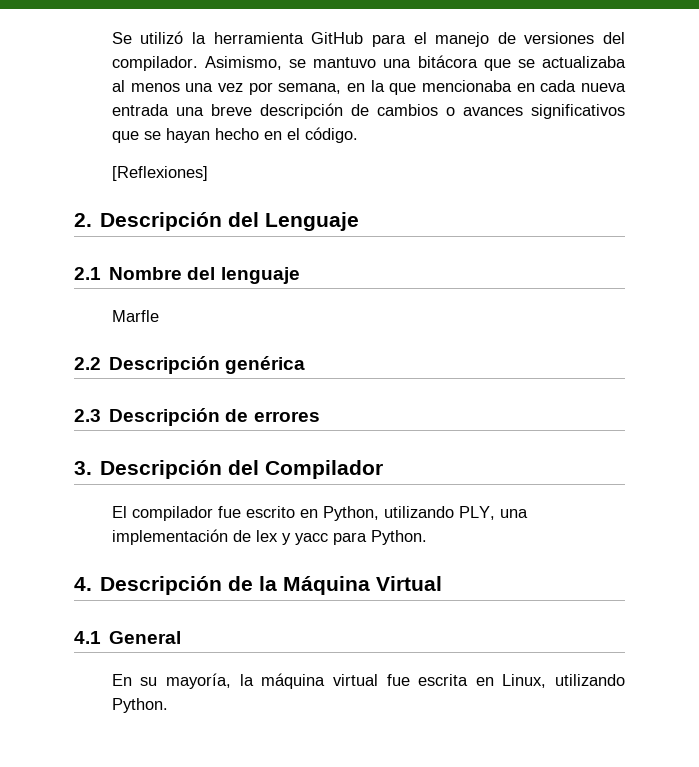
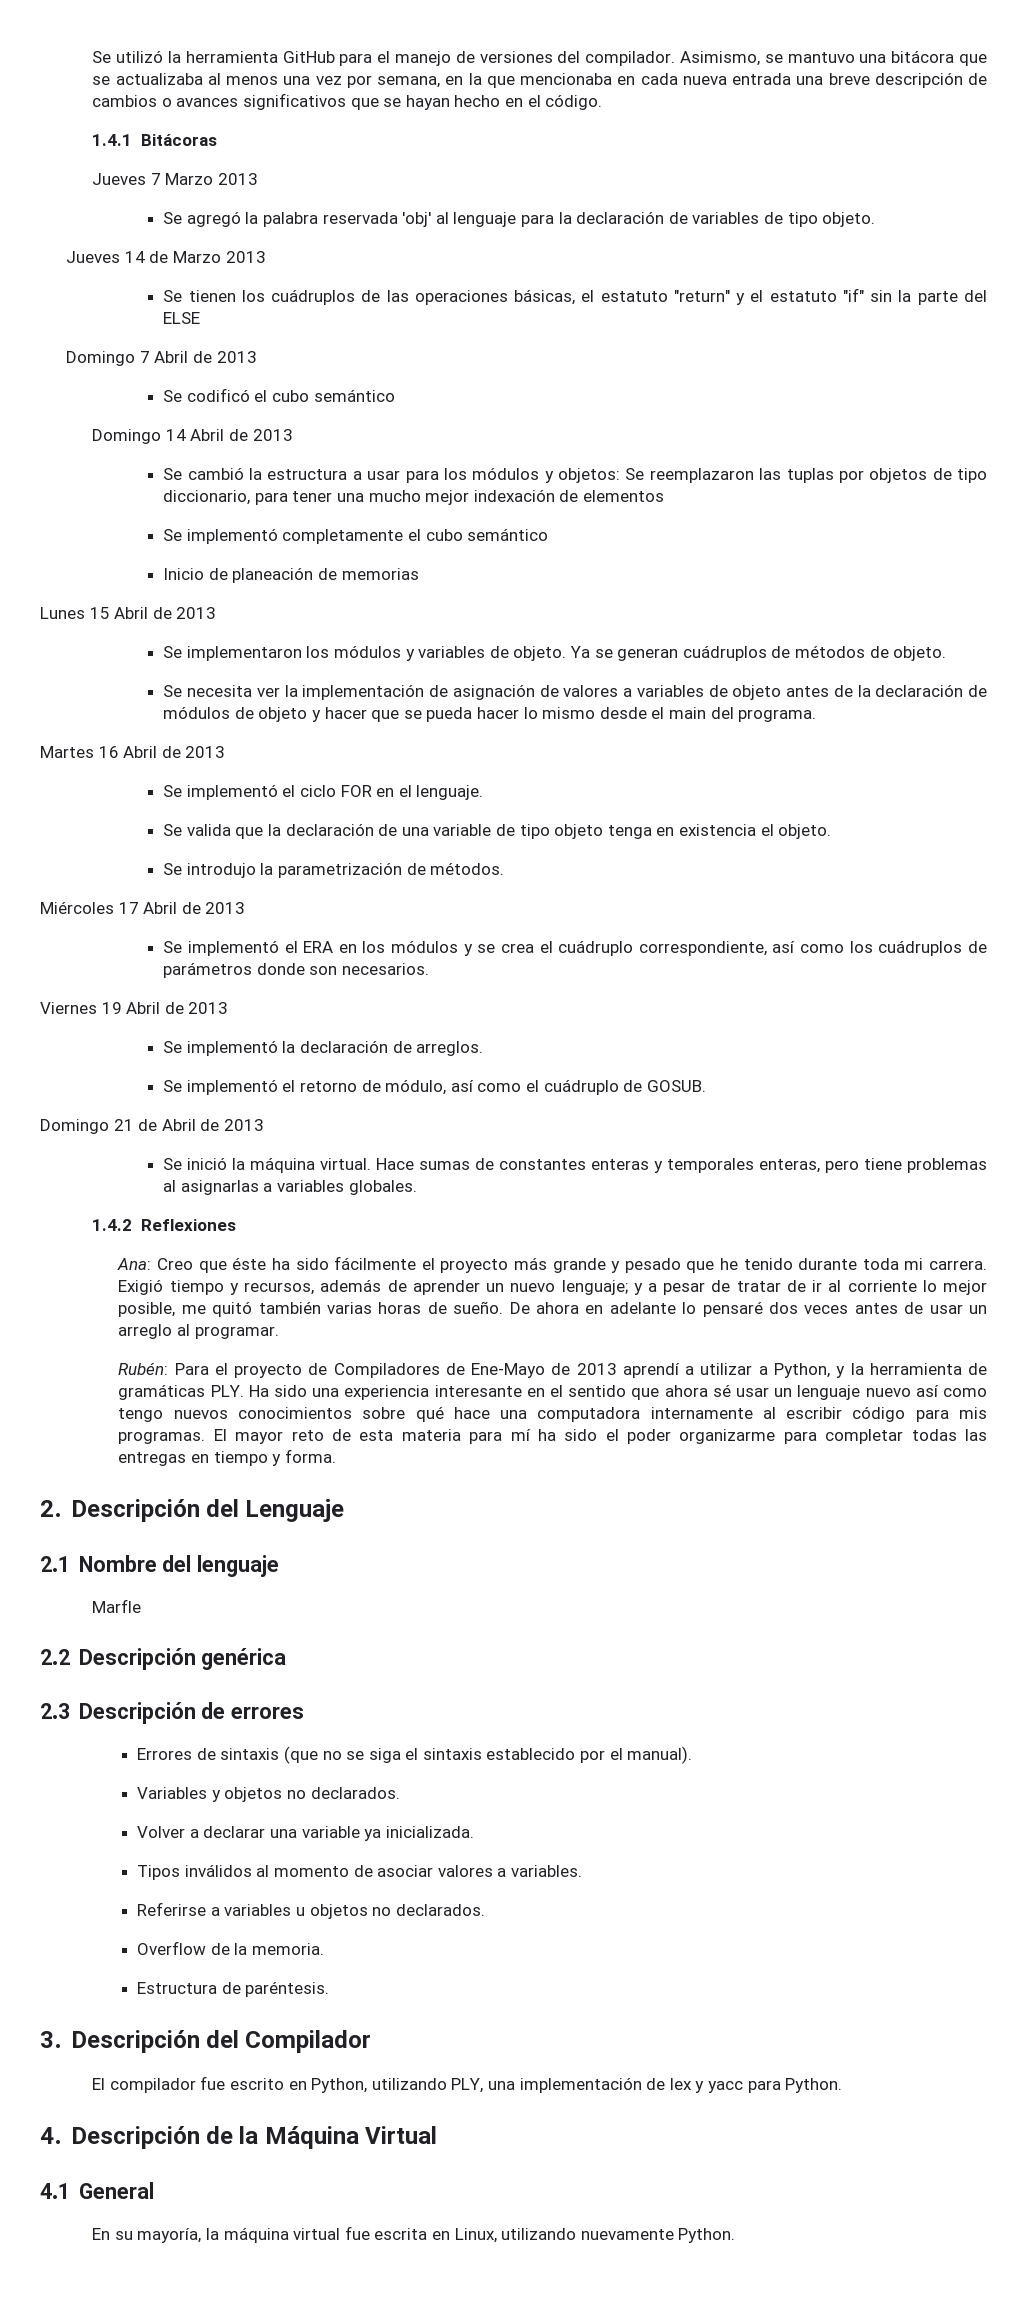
- [Reflexiones]
+ 1.4.1 Bitácoras
+ Jueves 7 Marzo 2013
+ Se agregó la palabra reservada 'obj' al lenguaje para la declaración de variables de tipo objeto.
+ Jueves 14 de Marzo 2013
+ Se tienen los cuádruplos de las operaciones básicas, el estatuto "return" y el estatuto "if" sin la parte del ELSE
+ Domingo 7 Abril de 2013
+ Se codificó el cubo semántico
+ Domingo 14 Abril de 2013
+ Se cambió la estructura a usar para los módulos y objetos: Se reemplazaron las tuplas por objetos de tipo diccionario, para tener una mucho mejor indexación de elementos
+ Se implementó completamente el cubo semántico
+ Inicio de planeación de memorias
+ Lunes 15 Abril de 2013
+ Se implementaron los módulos y variables de objeto. Ya se generan cuádruplos de métodos de objeto.
+ Se necesita ver la implementación de asignación de valores a variables de objeto antes de la declaración de módulos de objeto y hacer que se pueda hacer lo mismo desde el main del programa.
+ Martes 16 Abril de 2013
+ Se implementó el ciclo FOR en el lenguaje.
+ Se valida que la declaración de una variable de tipo objeto tenga en existencia el objeto.
+ Se introdujo la parametrización de métodos.
+ Miércoles 17 Abril de 2013
+ Se implementó el ERA en los módulos y se crea el cuádruplo correspondiente, así como los cuádruplos de parámetros donde son necesarios.
+ Viernes 19 Abril de 2013
+ Se implementó la declaración de arreglos.
+ Se implementó el retorno de módulo, así como el cuádruplo de GOSUB.
+ Domingo 21 de Abril de 2013
+ Se inició la máquina virtual. Hace sumas de constantes enteras y temporales enteras, pero tiene problemas al asignarlas a variables globales.
+ 1.4.2 Reflexiones
+ Ana: Creo que éste ha sido fácilmente el proyecto más grande y pesado que he tenido durante toda mi carrera. Exigió tiempo y recursos, además de aprender un nuevo lenguaje; y a pesar de tratar de ir al corriente lo mejor posible, me quitó también varias horas de sueño. De ahora en adelante lo pensaré dos veces antes de usar un arreglo al programar.
+ Rubén: Para el proyecto de Compiladores de Ene-Mayo de 2013 aprendí a utilizar a Python, y la herramienta de gramáticas PLY. Ha sido una experiencia interesante en el sentido que ahora sé usar un lenguaje nuevo así como tengo nuevos conocimientos sobre qué hace una computadora internamente al escribir código para mis programas. El mayor reto de esta materia para mí ha sido el poder organizarme para completar todas las entregas en tiempo y forma.
+ Errores de sintaxis (que no se siga el sintaxis establecido por el manual).
+ Variables y objetos no declarados.
+ Volver a declarar una variable ya inicializada.
+ Tipos inválidos al momento de asociar valores a variables.
+ Referirse a variables u objetos no declarados.
+ Overflow de la memoria.
+ Estructura de paréntesis.
- En su mayoría, la máquina virtual fue escrita en Linux, utilizando Python.
+ En su mayoría, la máquina virtual fue escrita en Linux, utilizando nuevamente Python.

